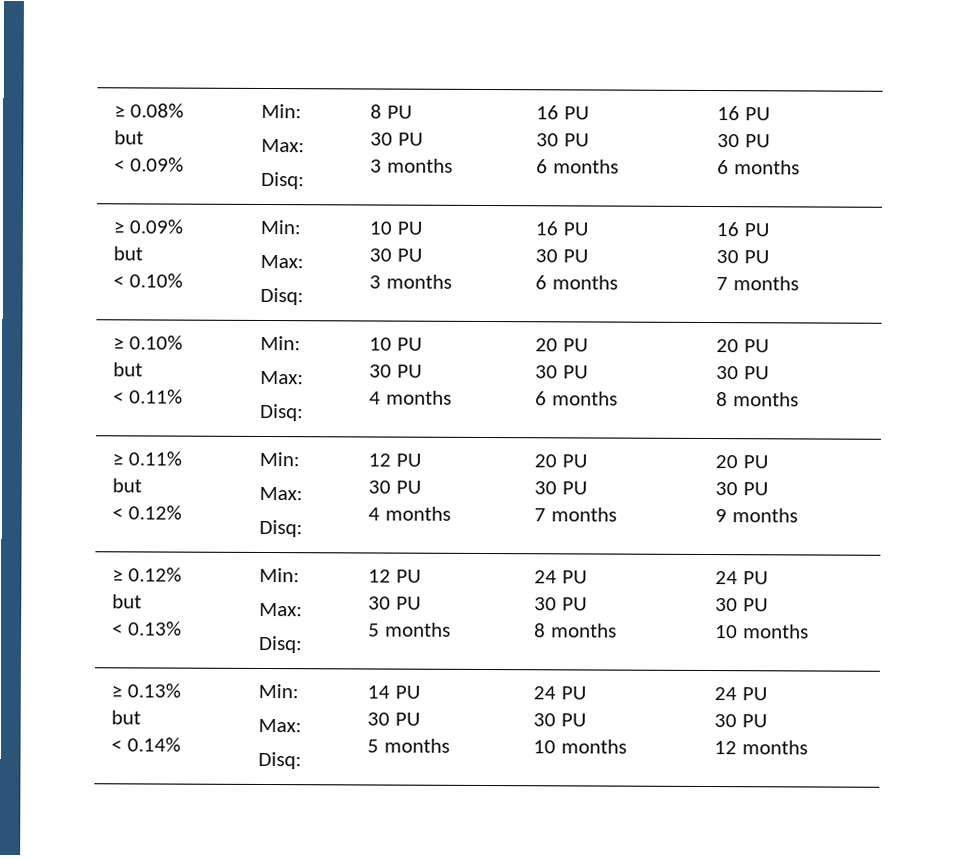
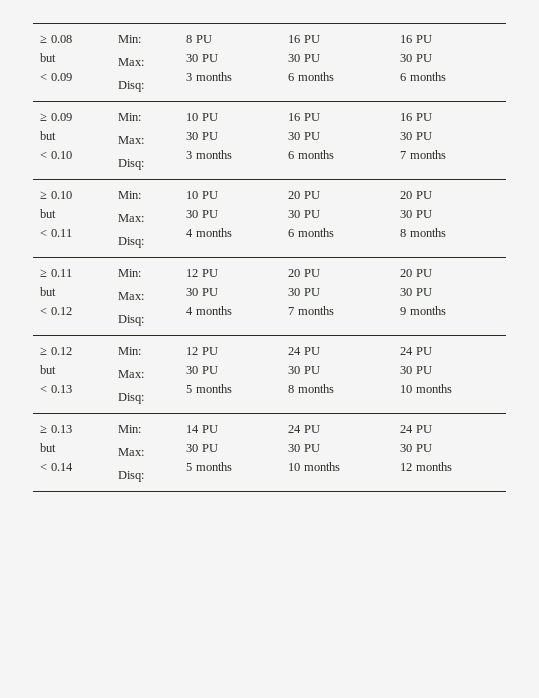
- ≥ 0.08%
+ ≥ 0.08
  but
- < 0.09% | Min:
+ < 0.09 | Min:
- ≥ 0.09%
+ ≥ 0.09
  but
- < 0.10% | Min:
+ < 0.10 | Min:
- ≥ 0.10%
+ ≥ 0.10
  but
- < 0.11% | Min:
+ < 0.11 | Min:
- ≥ 0.11%
+ ≥ 0.11
  but
- < 0.12% | Min:
+ < 0.12 | Min:
- ≥ 0.12%
+ ≥ 0.12
  but
- < 0.13% | Min:
+ < 0.13 | Min:
- ≥ 0.13%
+ ≥ 0.13
  but
- < 0.14% | Min:
+ < 0.14 | Min:

